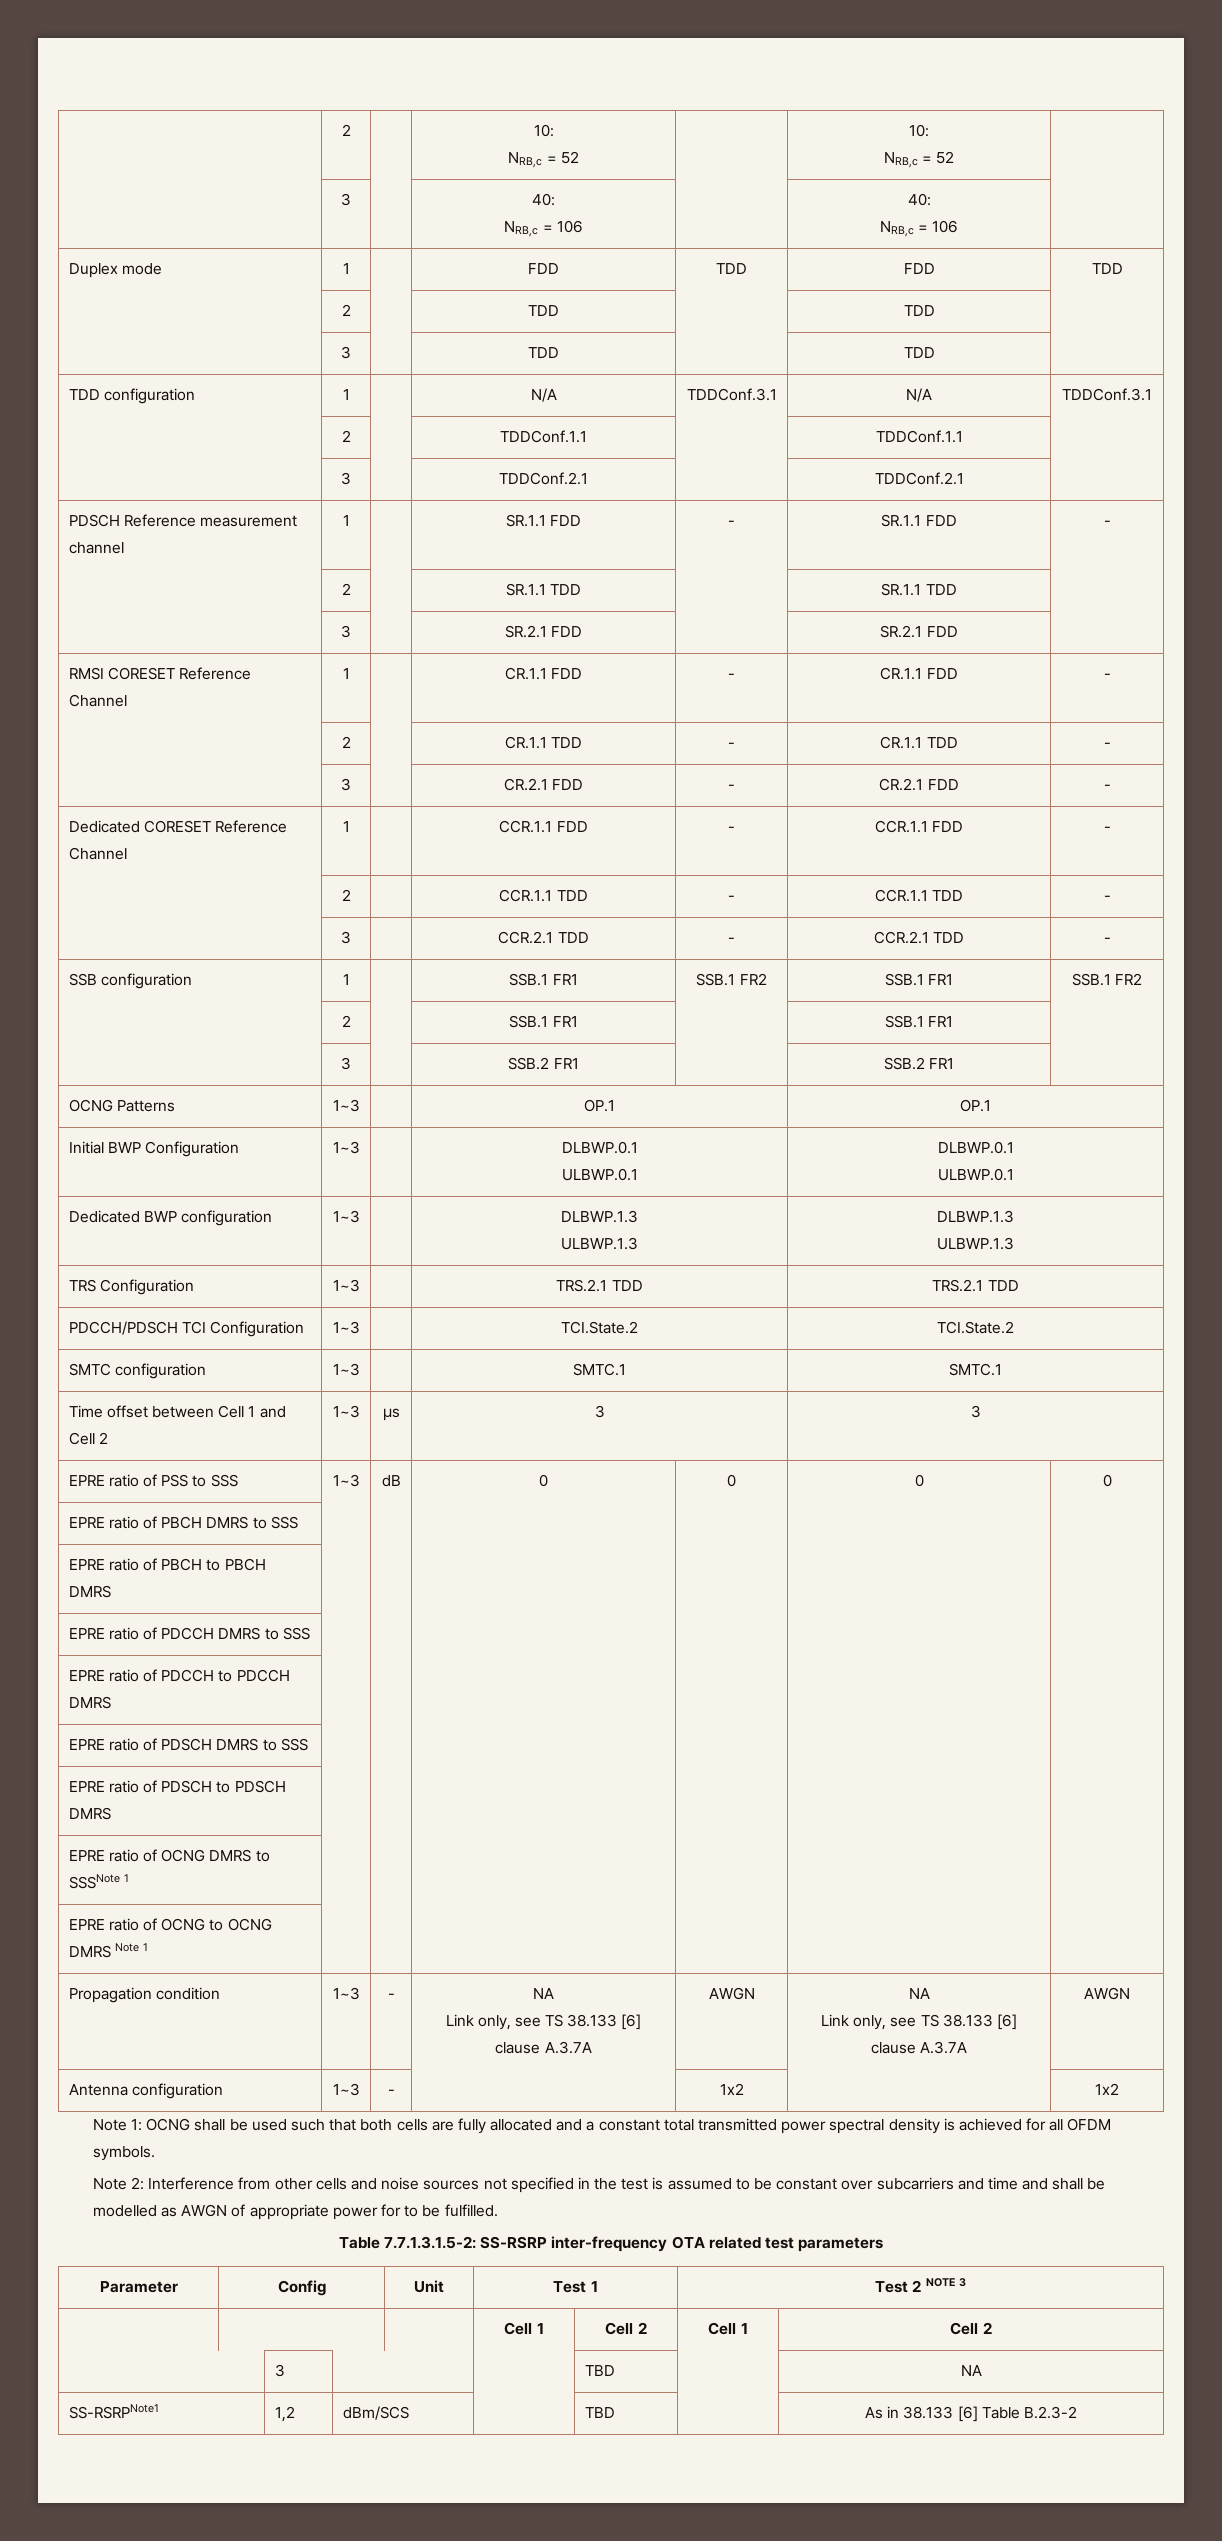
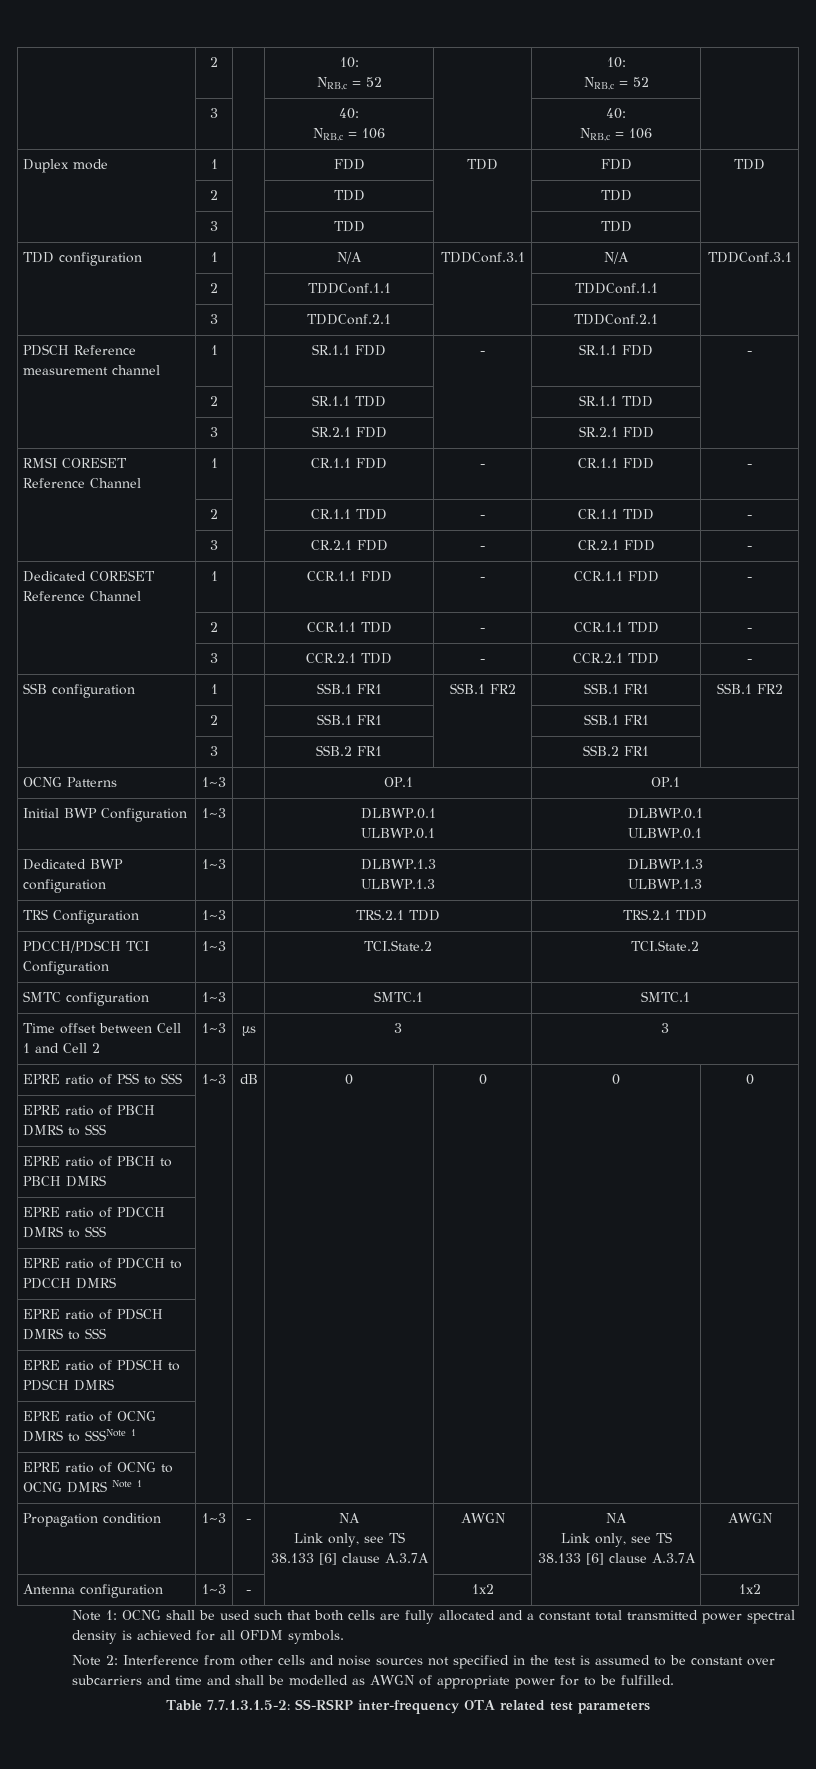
- Parameter | Config | Unit | Test 1 | Test 2 NOTE 3
- | | | Cell 1 | Cell 2 | Cell 1 | Cell 2
- | 3 | | | TBD | | NA
- SS-RSRPNote1 | 1,2 | dBm/SCS | | TBD | | As in 38.133 [6] Table B.2.3-2

